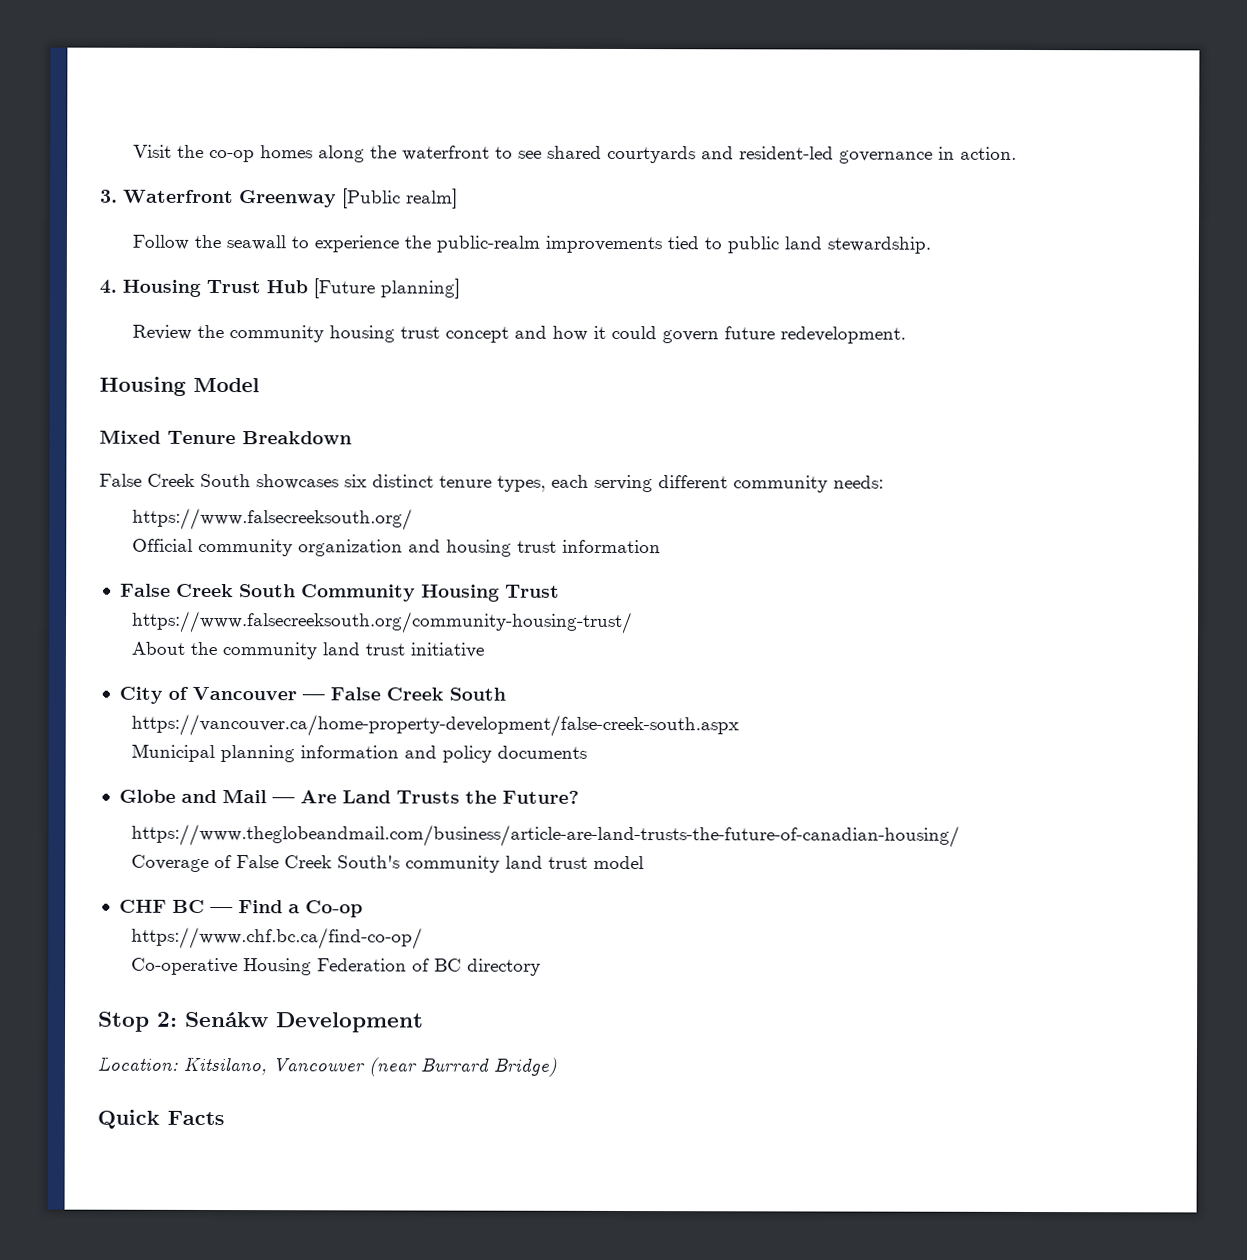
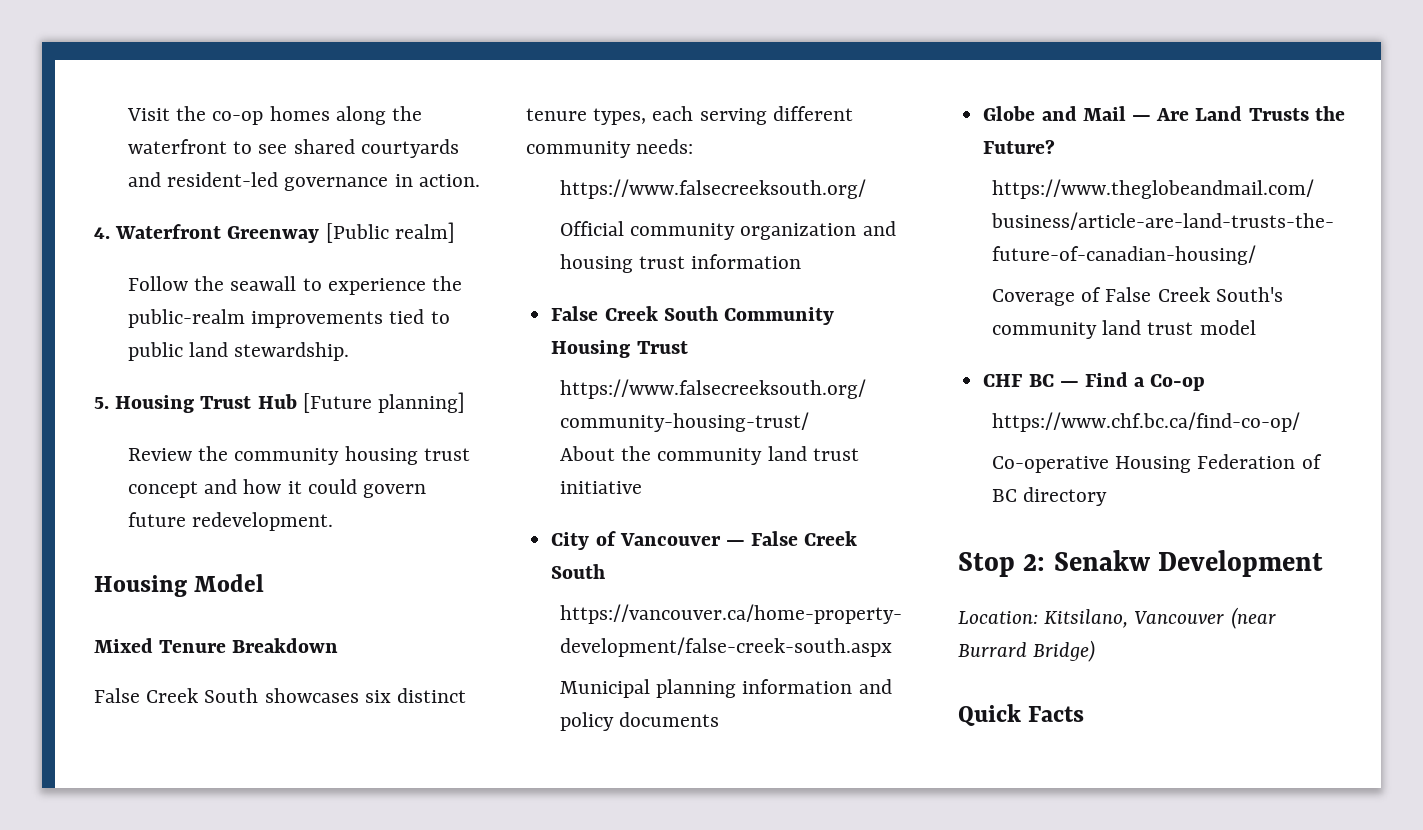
- 3. Waterfront Greenway [Public realm]
+ 4. Waterfront Greenway [Public realm]
- 4. Housing Trust Hub [Future planning]
+ 5. Housing Trust Hub [Future planning]
- Stop 2: Senákw Development
+ Stop 2: Senakw Development

